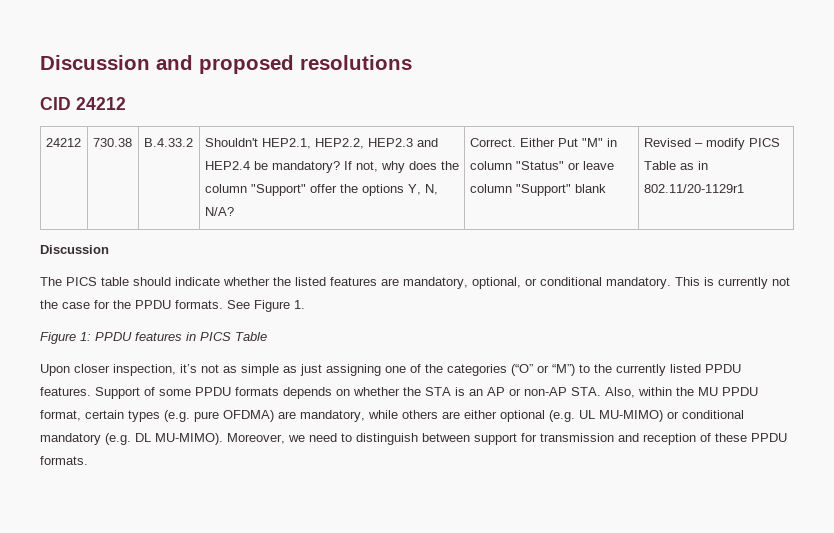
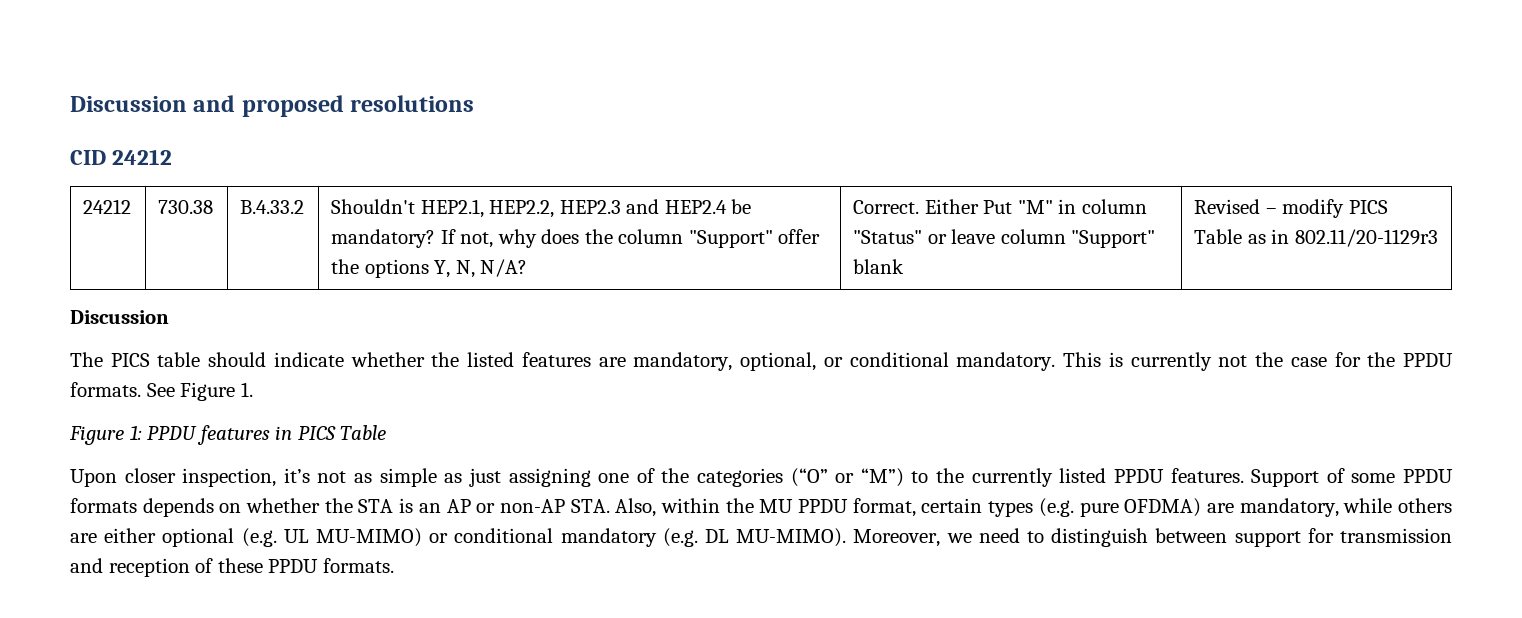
- Revised – modify PICS Table as in 802.11/20-1129r1
+ Revised – modify PICS Table as in 802.11/20-1129r3

